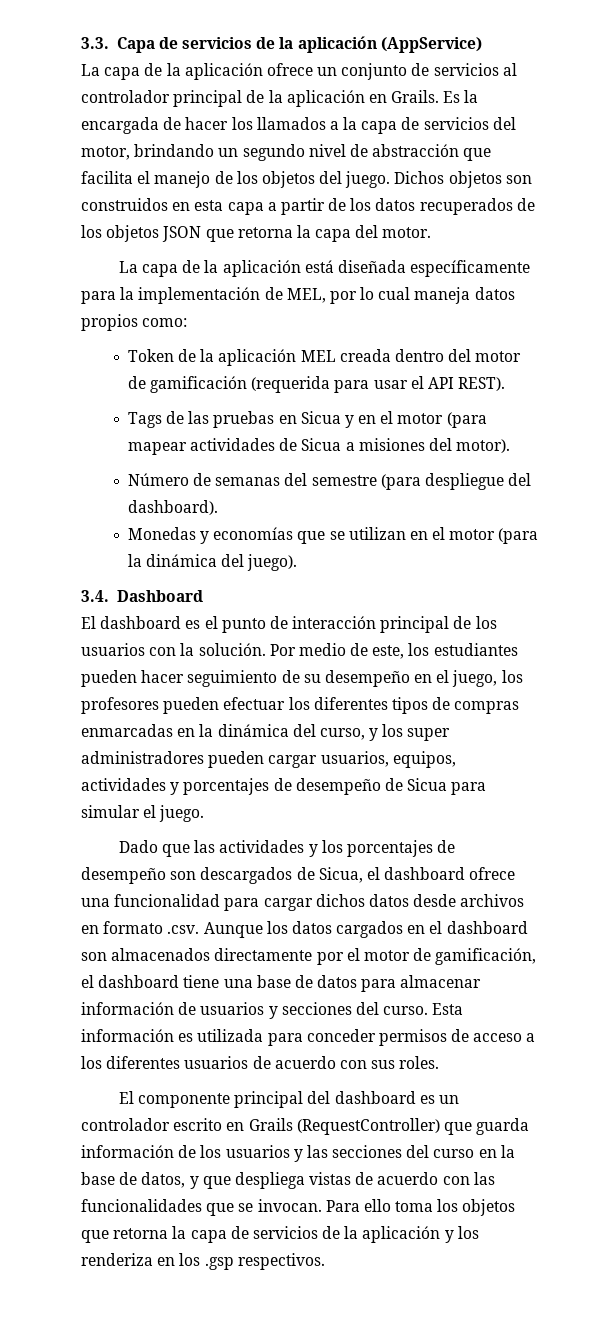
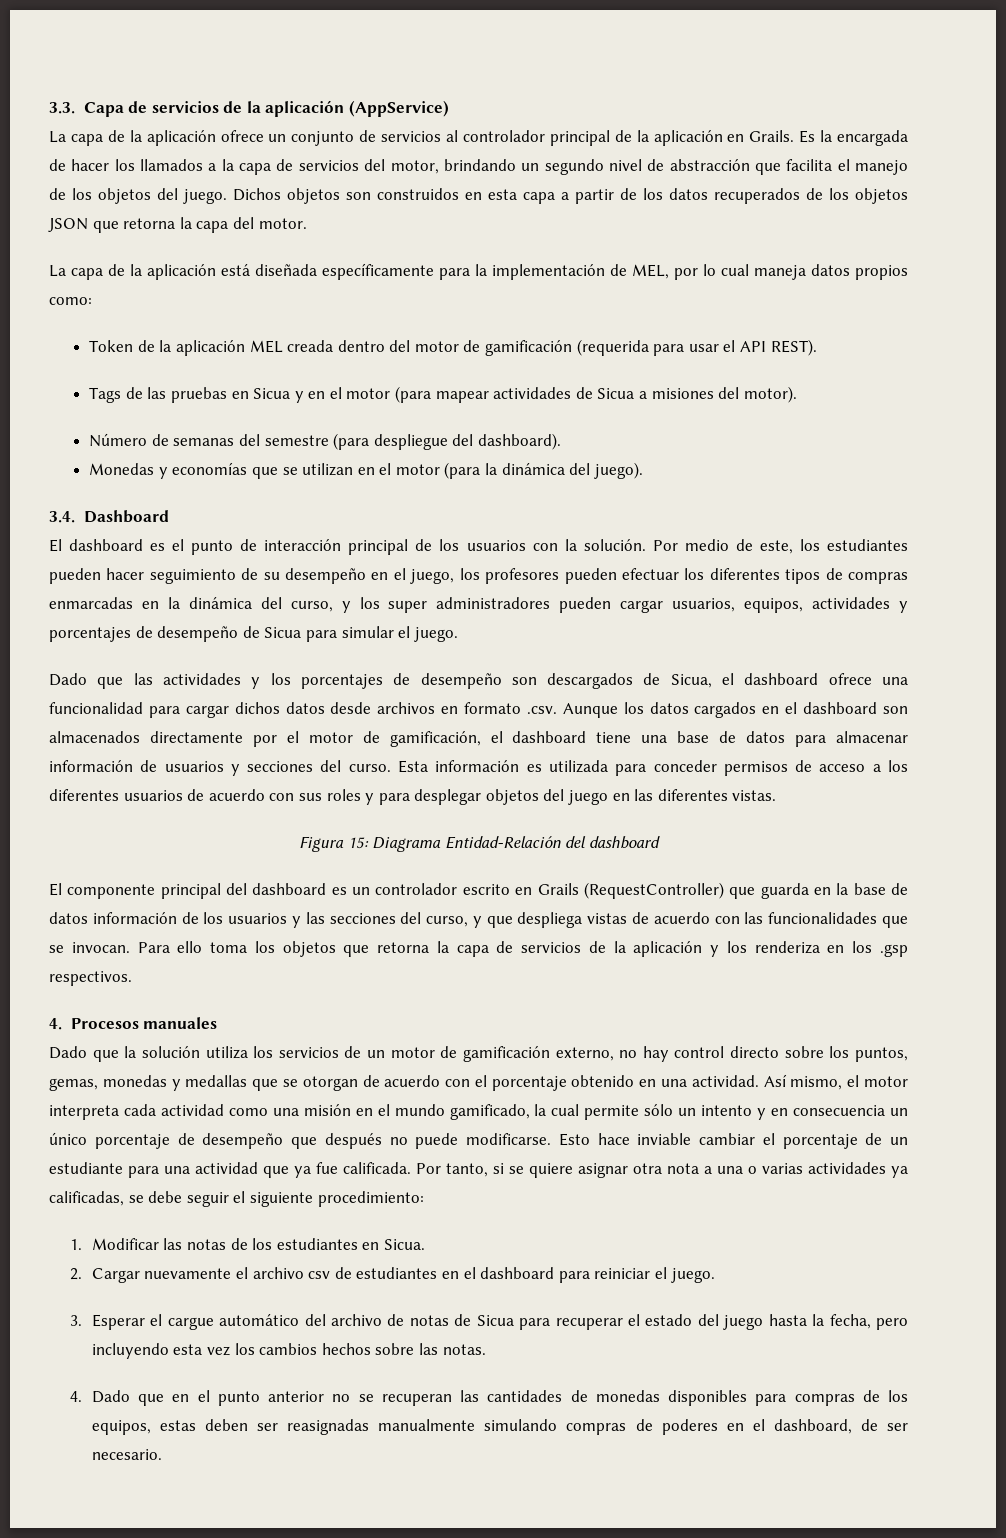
- Esta información es utilizada para conceder permisos de acceso a los diferentes usuarios de acuerdo con sus roles.
+ Esta información es utilizada para conceder permisos de acceso a los diferentes usuarios de acuerdo con sus roles y para desplegar objetos del juego en las diferentes vistas.
+ Figura 15: Diagrama Entidad-Relación del dashboard
- El componente principal del dashboard es un controlador escrito en Grails (RequestController) que guarda información de los usuarios y las secciones del curso en la base de datos, y que despliega vistas de acuerdo con las funcionalidades que se invocan.
+ El componente principal del dashboard es un controlador escrito en Grails (RequestController) que guarda en la base de datos información de los usuarios y las secciones del curso, y que despliega vistas de acuerdo con las funcionalidades que se invocan.
+ 4. Procesos manuales
+ Dado que la solución utiliza los servicios de un motor de gamificación externo, no hay control directo sobre los puntos, gemas, monedas y medallas que se otorgan de acuerdo con el porcentaje obtenido en una actividad. Así mismo, el motor interpreta cada actividad como una misión en el mundo gamificado, la cual permite sólo un intento y en consecuencia un único porcentaje de desempeño que después no puede modificarse. Esto hace inviable cambiar el porcentaje de un estudiante para una actividad que ya fue calificada. Por tanto, si se quiere asignar otra nota a una o varias actividades ya calificadas, se debe seguir el siguiente procedimiento:
+ 1. Modificar las notas de los estudiantes en Sicua.
+ 2. Cargar nuevamente el archivo csv de estudiantes en el dashboard para reiniciar el juego.
+ 3. Esperar el cargue automático del archivo de notas de Sicua para recuperar el estado del juego hasta la fecha, pero incluyendo esta vez los cambios hechos sobre las notas.
+ 4. Dado que en el punto anterior no se recuperan las cantidades de monedas disponibles para compras de los equipos, estas deben ser reasignadas manualmente simulando compras de poderes en el dashboard, de ser necesario.

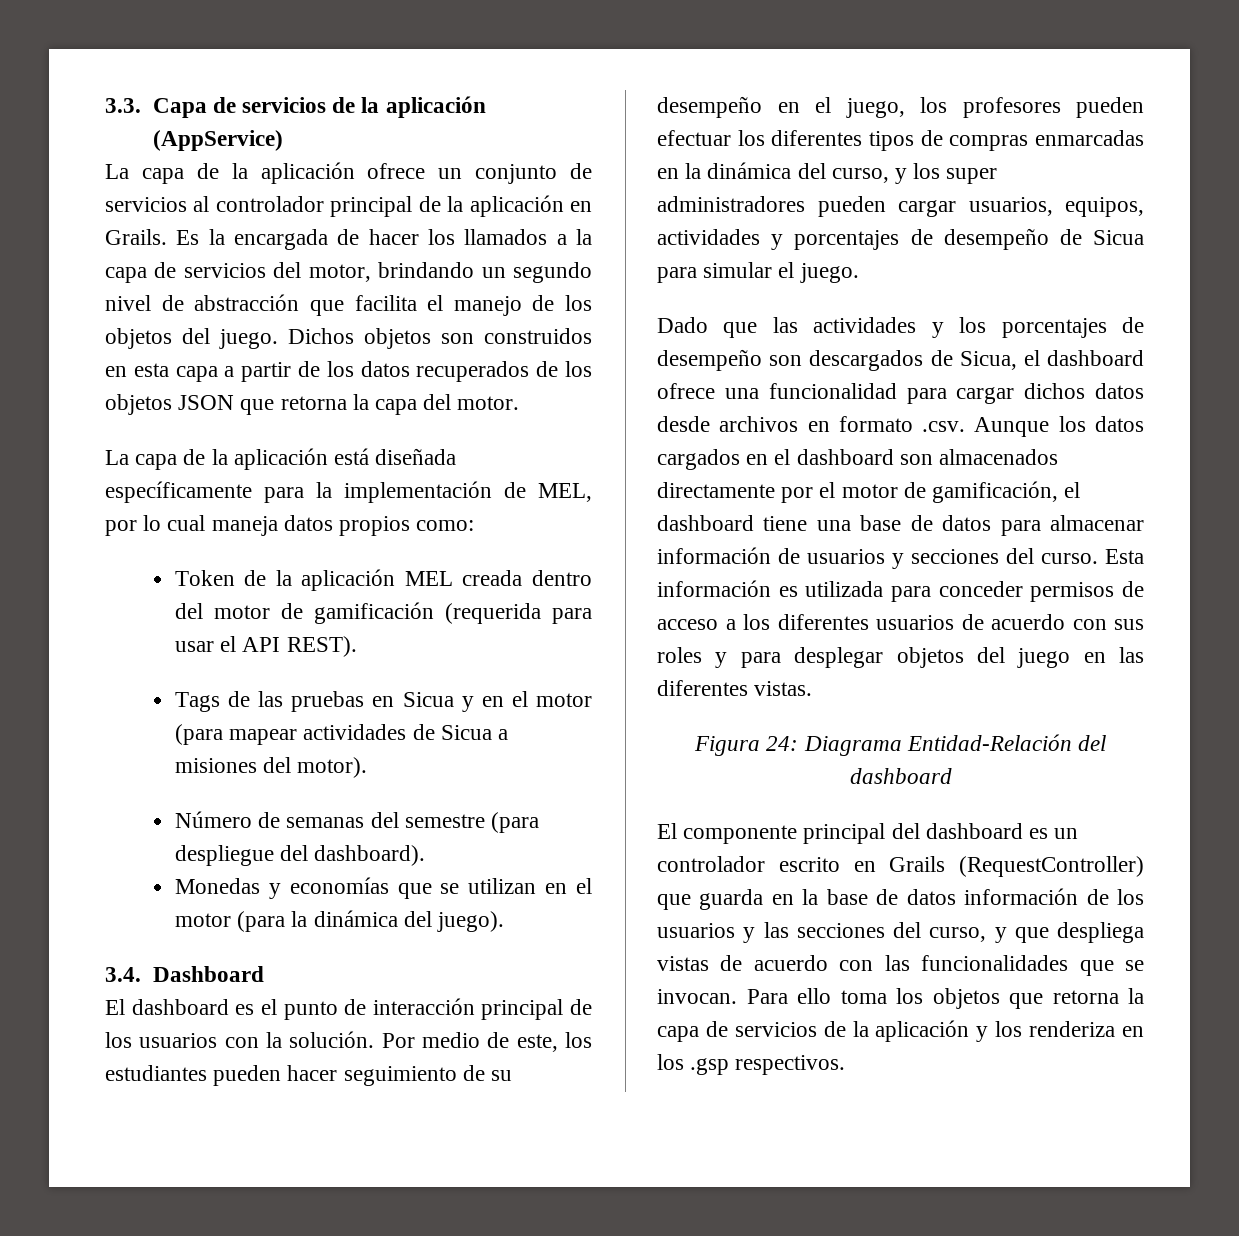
- Figura 15: Diagrama Entidad-Relación del dashboard
+ Figura 24: Diagrama Entidad-Relación del dashboard
- 4. Procesos manuales
- Dado que la solución utiliza los servicios de un motor de gamificación externo, no hay control directo sobre los puntos, gemas, monedas y medallas que se otorgan de acuerdo con el porcentaje obtenido en una actividad. Así mismo, el motor interpreta cada actividad como una misión en el mundo gamificado, la cual permite sólo un intento y en consecuencia un único porcentaje de desempeño que después no puede modificarse. Esto hace inviable cambiar el porcentaje de un estudiante para una actividad que ya fue calificada. Por tanto, si se quiere asignar otra nota a una o varias actividades ya calificadas, se debe seguir el siguiente procedimiento:
- 1. Modificar las notas de los estudiantes en Sicua.
- 2. Cargar nuevamente el archivo csv de estudiantes en el dashboard para reiniciar el juego.
- 3. Esperar el cargue automático del archivo de notas de Sicua para recuperar el estado del juego hasta la fecha, pero incluyendo esta vez los cambios hechos sobre las notas.
- 4. Dado que en el punto anterior no se recuperan las cantidades de monedas disponibles para compras de los equipos, estas deben ser reasignadas manualmente simulando compras de poderes en el dashboard, de ser necesario.

